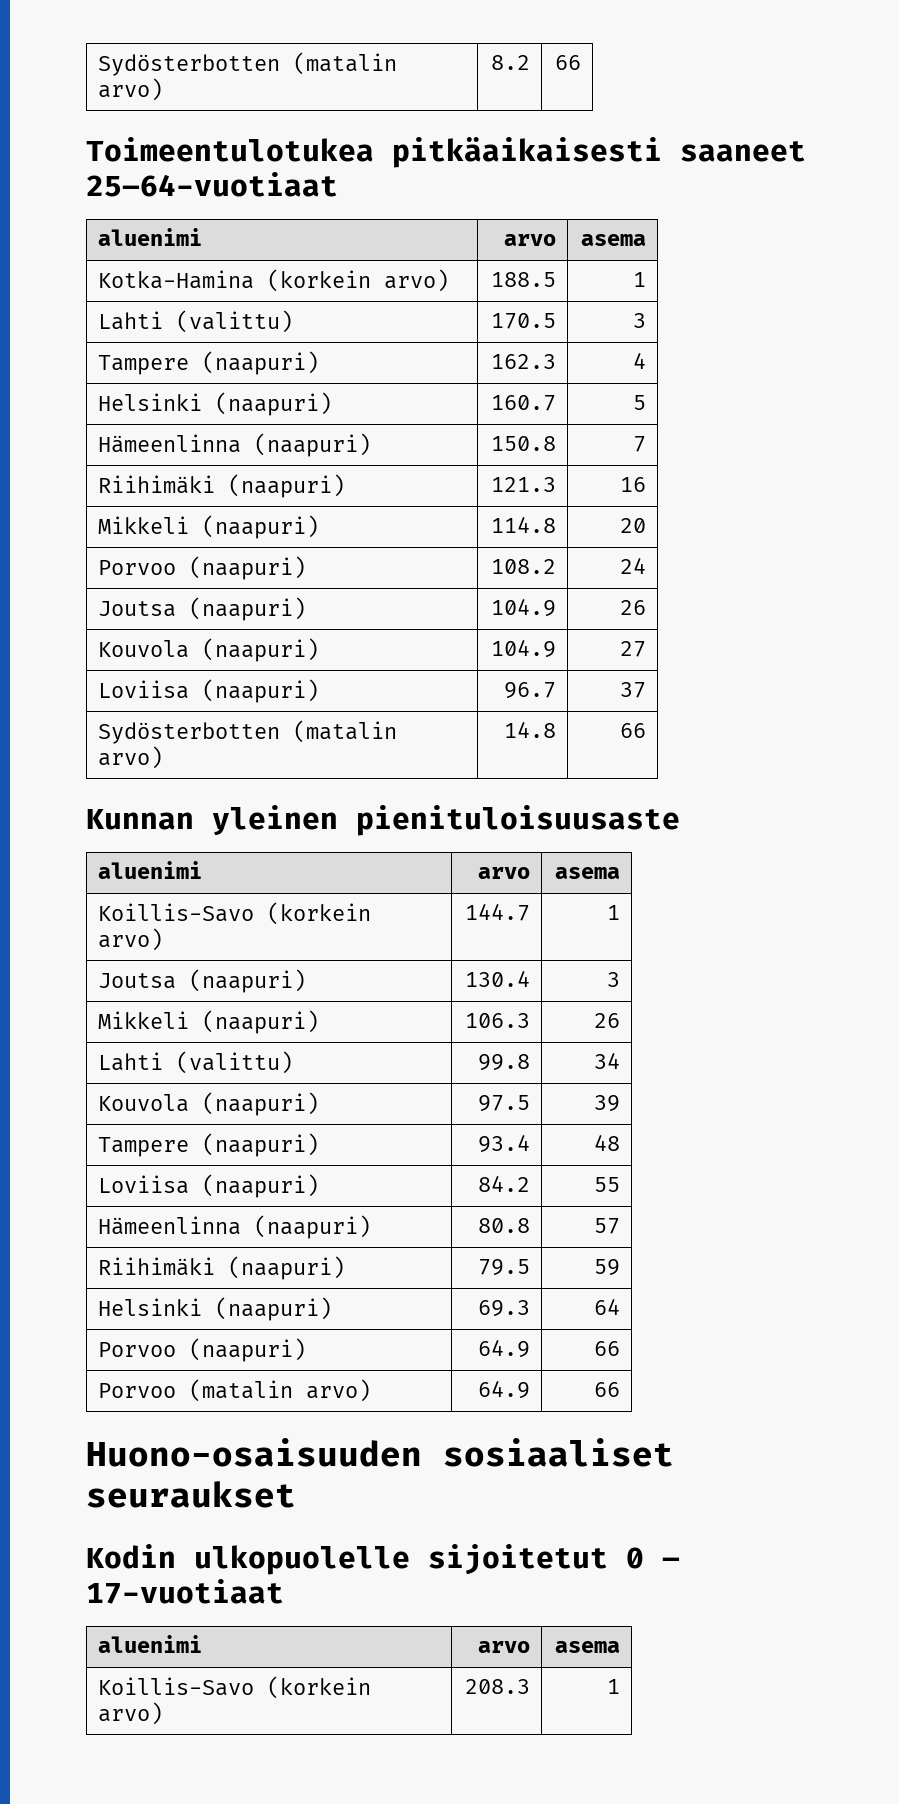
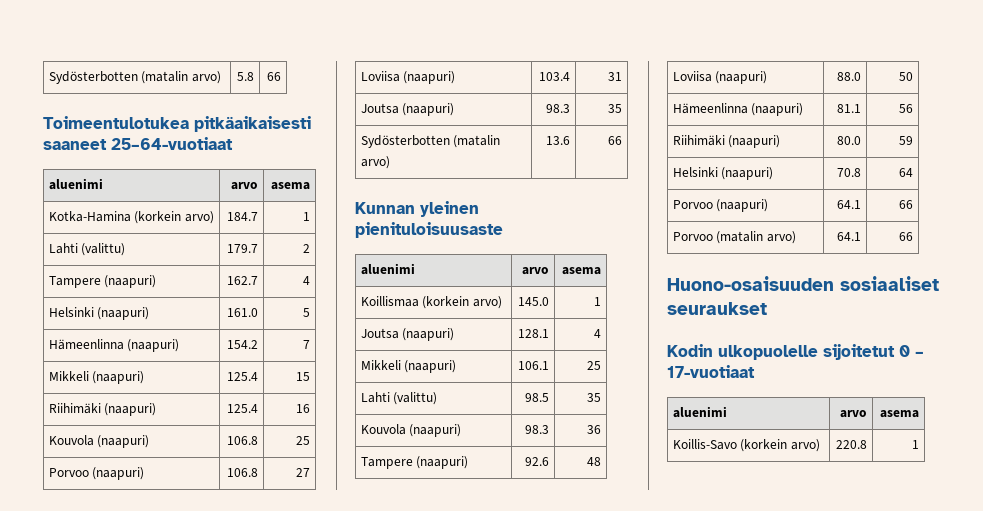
- Sydösterbotten (matalin arvo) | 8.2 | 66
+ Sydösterbotten (matalin arvo) | 5.8 | 66
- Kotka-Hamina (korkein arvo) | 188.5 | 1
+ Kotka-Hamina (korkein arvo) | 184.7 | 1
- Lahti (valittu) | 170.5 | 3
- Tampere (naapuri) | 162.3 | 4
+ Lahti (valittu) | 179.7 | 2
+ Tampere (naapuri) | 162.7 | 4
- Helsinki (naapuri) | 160.7 | 5
+ Helsinki (naapuri) | 161.0 | 5
- Hämeenlinna (naapuri) | 150.8 | 7
+ Hämeenlinna (naapuri) | 154.2 | 7
- Riihimäki (naapuri) | 121.3 | 16
+ Mikkeli (naapuri) | 125.4 | 15
+ Riihimäki (naapuri) | 125.4 | 16
- Mikkeli (naapuri) | 114.8 | 20
- Porvoo (naapuri) | 108.2 | 24
- Joutsa (naapuri) | 104.9 | 26
- Kouvola (naapuri) | 104.9 | 27
- Loviisa (naapuri) | 96.7 | 37
- Sydösterbotten (matalin arvo) | 14.8 | 66
+ Kouvola (naapuri) | 106.8 | 25
+ Porvoo (naapuri) | 106.8 | 27
+ Loviisa (naapuri) | 103.4 | 31
+ Joutsa (naapuri) | 98.3 | 35
+ Sydösterbotten (matalin arvo) | 13.6 | 66
- Koillis-Savo (korkein arvo) | 144.7 | 1
+ Koillismaa (korkein arvo) | 145.0 | 1
- Joutsa (naapuri) | 130.4 | 3
- Mikkeli (naapuri) | 106.3 | 26
- Lahti (valittu) | 99.8 | 34
- Kouvola (naapuri) | 97.5 | 39
- Tampere (naapuri) | 93.4 | 48
+ Joutsa (naapuri) | 128.1 | 4
+ Mikkeli (naapuri) | 106.1 | 25
+ Lahti (valittu) | 98.5 | 35
+ Kouvola (naapuri) | 98.3 | 36
+ Tampere (naapuri) | 92.6 | 48
- Loviisa (naapuri) | 84.2 | 55
- Hämeenlinna (naapuri) | 80.8 | 57
- Riihimäki (naapuri) | 79.5 | 59
+ Loviisa (naapuri) | 88.0 | 50
+ Hämeenlinna (naapuri) | 81.1 | 56
+ Riihimäki (naapuri) | 80.0 | 59
- Helsinki (naapuri) | 69.3 | 64
+ Helsinki (naapuri) | 70.8 | 64
- Porvoo (naapuri) | 64.9 | 66
+ Porvoo (naapuri) | 64.1 | 66
- Porvoo (matalin arvo) | 64.9 | 66
+ Porvoo (matalin arvo) | 64.1 | 66
- Koillis-Savo (korkein arvo) | 208.3 | 1
+ Koillis-Savo (korkein arvo) | 220.8 | 1

